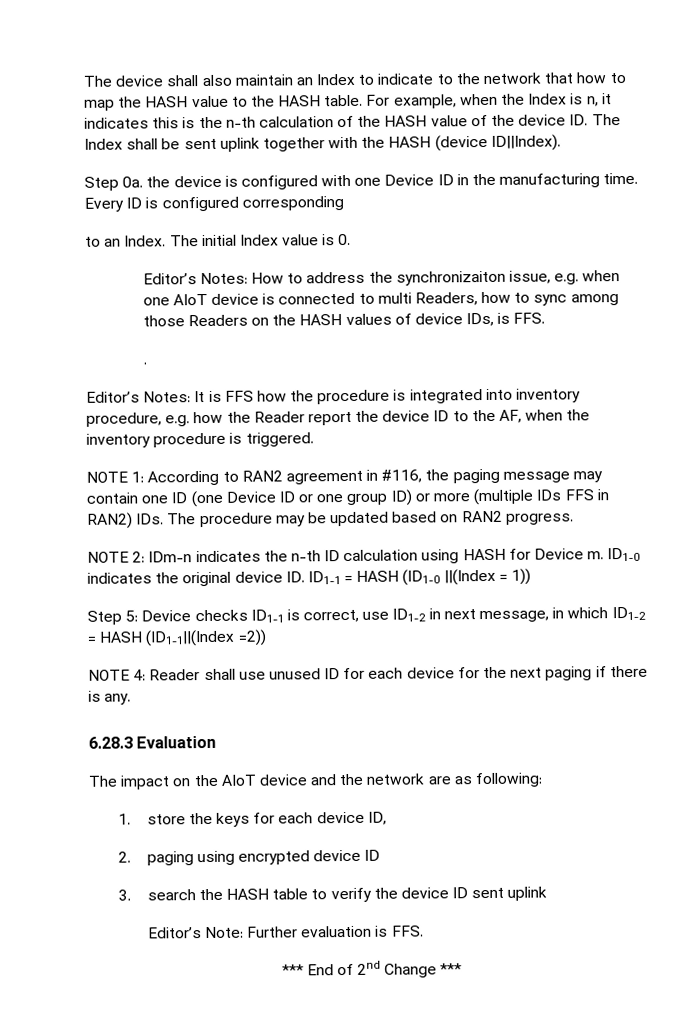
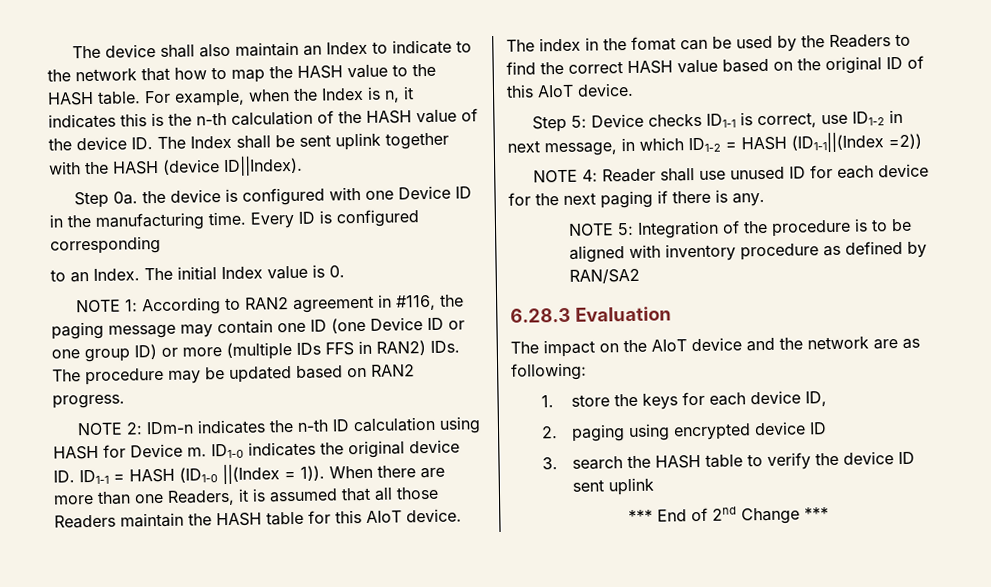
- Editor’s Notes: How to address the synchronizaiton issue, e.g. when one AIoT device is connected to multi Readers, how to sync among those Readers on the HASH values of device IDs, is FFS.
- .
- Editor’s Notes: It is FFS how the procedure is integrated into inventory procedure, e.g. how the Reader report the device ID to the AF, when the inventory procedure is triggered.
- ID1-0 indicates the original device ID. ID1-1 = HASH (ID1-0 ||(Index = 1))
+ ID1-0 indicates the original device ID. ID1-1 = HASH (ID1-0 ||(Index = 1)). When there are more than one Readers, it is assumed that all those Readers maintain the HASH table for this AIoT device. The index in the fomat can be used by the Readers to find the correct HASH value based on the original ID of this AIoT device.
+ NOTE 5: Integration of the procedure is to be aligned with inventory procedure as defined by RAN/SA2
- Editor’s Note: Further evaluation is FFS.

